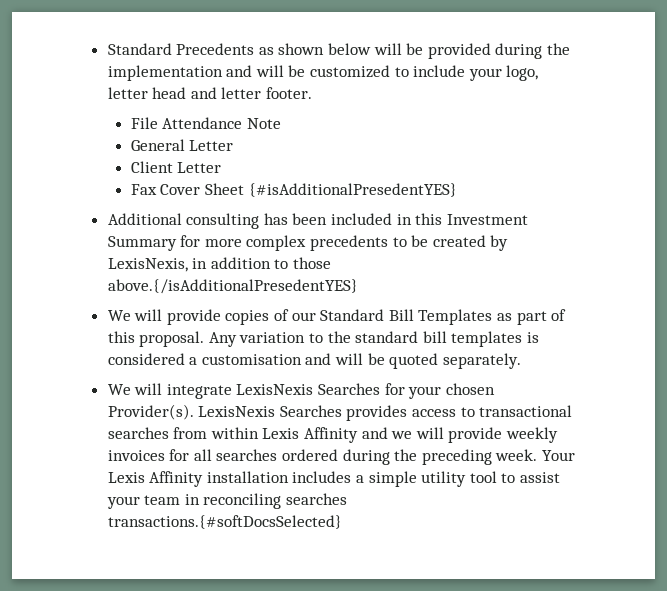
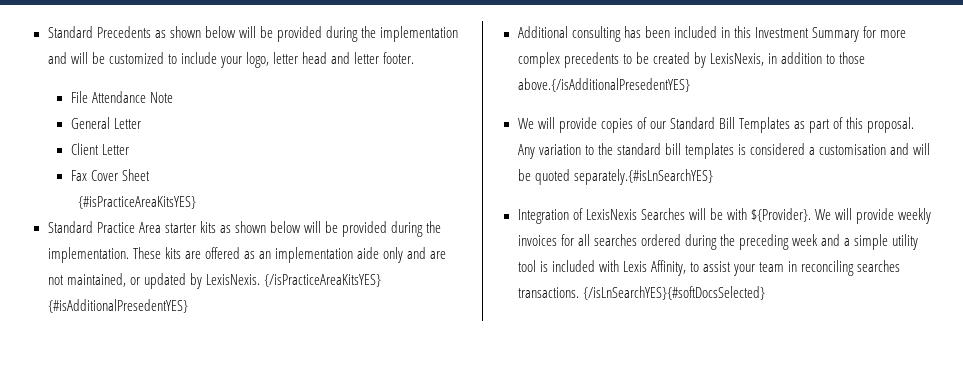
- Fax Cover Sheet {#isAdditionalPresedentYES}
+ Fax Cover Sheet
+ {#isPracticeAreaKitsYES}
+ Standard Practice Area starter kits as shown below will be provided during the implementation. These kits are offered as an implementation aide only and are not maintained, or updated by LexisNexis. {/isPracticeAreaKitsYES} {#isAdditionalPresedentYES}
- Any variation to the standard bill templates is considered a customisation and will be quoted separately.
- We will integrate LexisNexis Searches for your chosen Provider(s). LexisNexis Searches provides access to transactional searches from within Lexis Affinity and we will provide weekly invoices for all searches ordered during the preceding week. Your Lexis Affinity installation includes a simple utility tool to assist your team in reconciling searches transactions.{#softDocsSelected}
+ Any variation to the standard bill templates is considered a customisation and will be quoted separately.{#isLnSearchYES}
+ Integration of LexisNexis Searches will be with ${Provider}. We will provide weekly invoices for all searches ordered during the preceding week and a simple utility tool is included with Lexis Affinity, to assist your team in reconciling searches transactions. {/isLnSearchYES}{#softDocsSelected}

